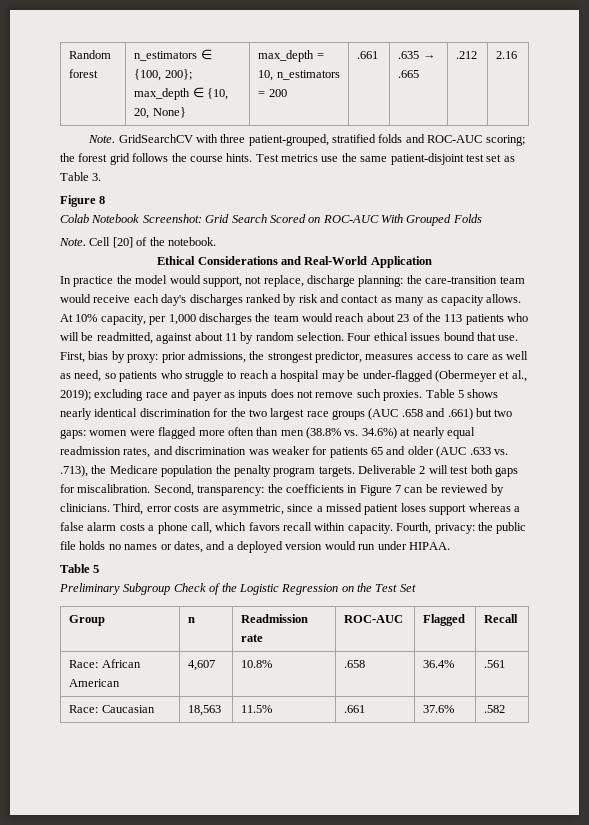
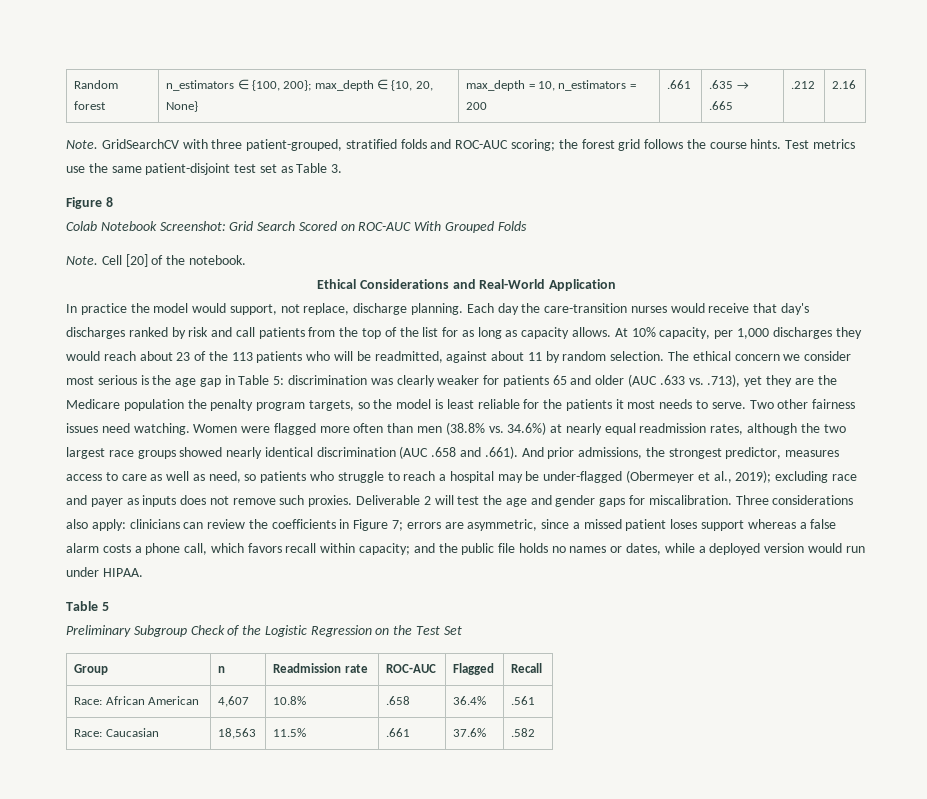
- In practice the model would support, not replace, discharge planning: the care-transition team would receive each day's discharges ranked by risk and contact as many as capacity allows.
+ In practice the model would support, not replace, discharge planning. Each day the care-transition nurses would receive that day's discharges ranked by risk and call patients from the top of the list for as long as capacity allows.
- At 10% capacity, per 1,000 discharges the team would reach about 23 of the 113 patients who will be readmitted, against about 11 by random selection.
+ At 10% capacity, per 1,000 discharges they would reach about 23 of the 113 patients who will be readmitted, against about 11 by random selection.
- Four ethical issues bound that use. First, bias by proxy: prior admissions, the strongest predictor, measures access to care as well as need, so patients who struggle to reach a hospital may be under-flagged (Obermeyer et al., 2019); excluding race and payer as inputs does not remove such proxies.
+ The ethical concern we consider most serious is the age gap in Table 5: discrimination was clearly weaker for patients 65 and older (AUC .633 vs. .713), yet they are the Medicare population the penalty program targets, so the model is least reliable for the patients it most needs to serve. Two other fairness issues need watching. Women were flagged more often than men (38.8% vs. 34.6%) at nearly equal readmission rates, although the two largest race groups showed nearly identical discrimination (AUC .658 and .661). And prior admissions, the strongest predictor, measures access to care as well as need, so patients who struggle to reach a hospital may be under-flagged (Obermeyer et al., 2019); excluding race and payer as inputs does not remove such proxies.
- Table 5 shows nearly identical discrimination for the two largest race groups (AUC .658 and .661) but two gaps: women were flagged more often than men (38.8% vs. 34.6%) at nearly equal readmission rates, and discrimination was weaker for patients 65 and older (AUC .633 vs. .713), the Medicare population the penalty program targets. Deliverable 2 will test both gaps for miscalibration. Second, transparency: the coefficients in Figure 7 can be reviewed by clinicians. Third, error costs are asymmetric, since a missed patient loses support whereas a false alarm costs a phone call, which favors recall within capacity. Fourth, privacy: the public file holds no names or dates, and a deployed version would run under HIPAA.
+ Deliverable 2 will test the age and gender gaps for miscalibration. Three considerations also apply: clinicians can review the coefficients in Figure 7; errors are asymmetric, since a missed patient loses support whereas a false alarm costs a phone call, which favors recall within capacity; and the public file holds no names or dates, while a deployed version would run under HIPAA.

